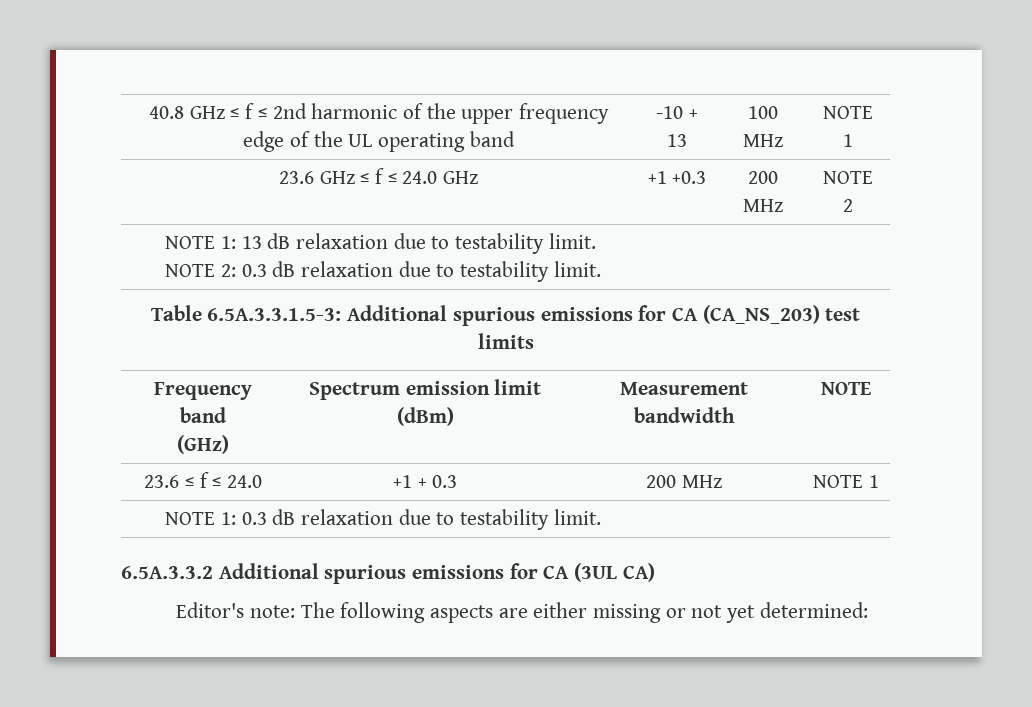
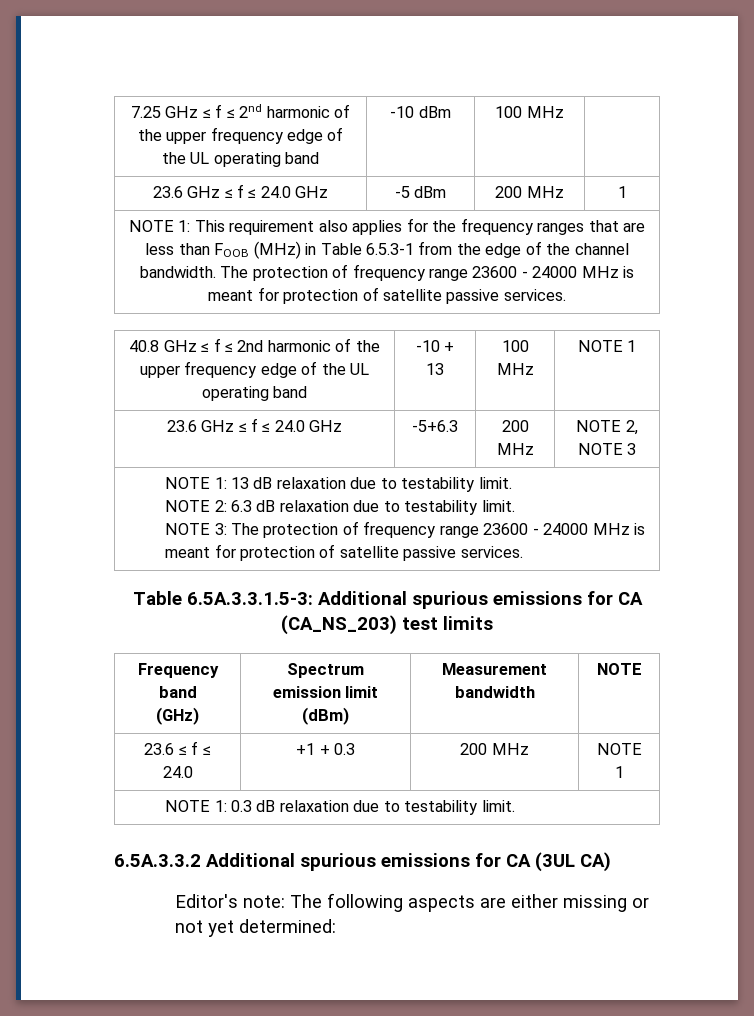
+ 7.25 GHz ≤ f ≤ 2nd harmonic of the upper frequency edge of the UL operating band | -10 dBm | 100 MHz |
+ 23.6 GHz ≤ f ≤ 24.0 GHz | -5 dBm | 200 MHz | 1
+ NOTE 1: This requirement also applies for the frequency ranges that are less than FOOB (MHz) in Table 6.5.3-1 from the edge of the channel bandwidth. The protection of frequency range 23600 - 24000 MHz is meant for protection of satellite passive services.
- 23.6 GHz ≤ f ≤ 24.0 GHz | +1 +0.3 | 200 MHz | NOTE 2
+ 23.6 GHz ≤ f ≤ 24.0 GHz | -5+6.3 | 200 MHz | NOTE 2, NOTE 3
  NOTE 1: 13 dB relaxation due to testability limit.
- NOTE 2: 0.3 dB relaxation due to testability limit.
+ NOTE 2: 6.3 dB relaxation due to testability limit.
+ NOTE 3: The protection of frequency range 23600 - 24000 MHz is meant for protection of satellite passive services.

